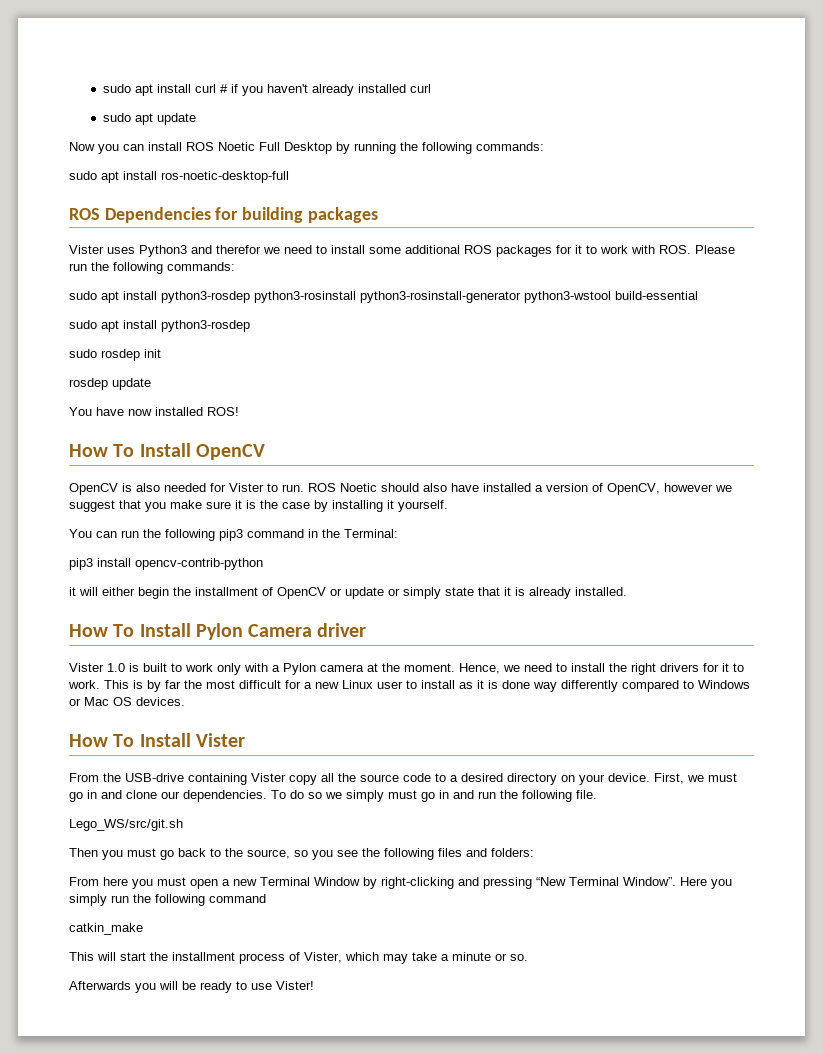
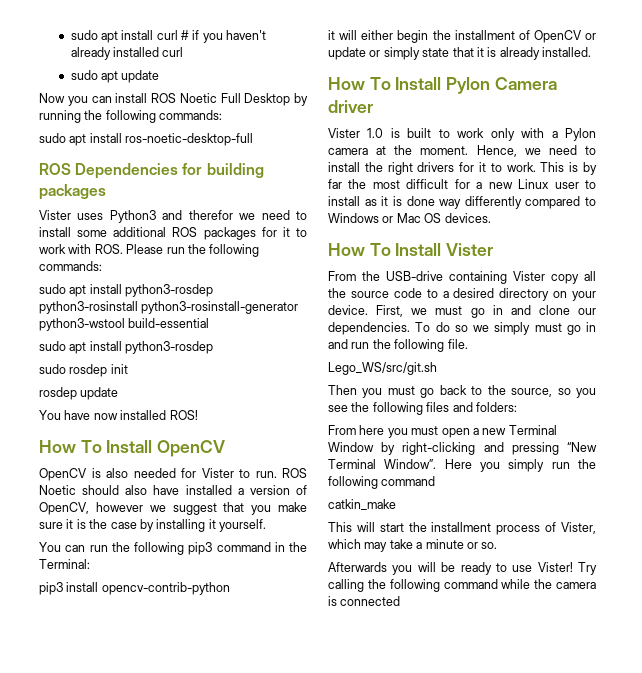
+ Try calling the following command while the camera is connected

